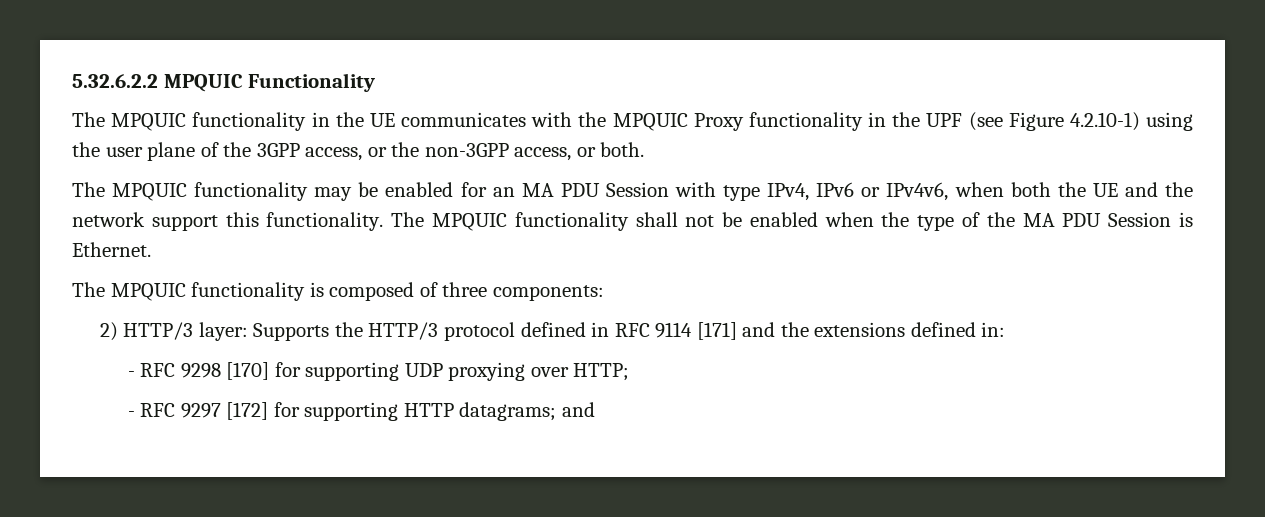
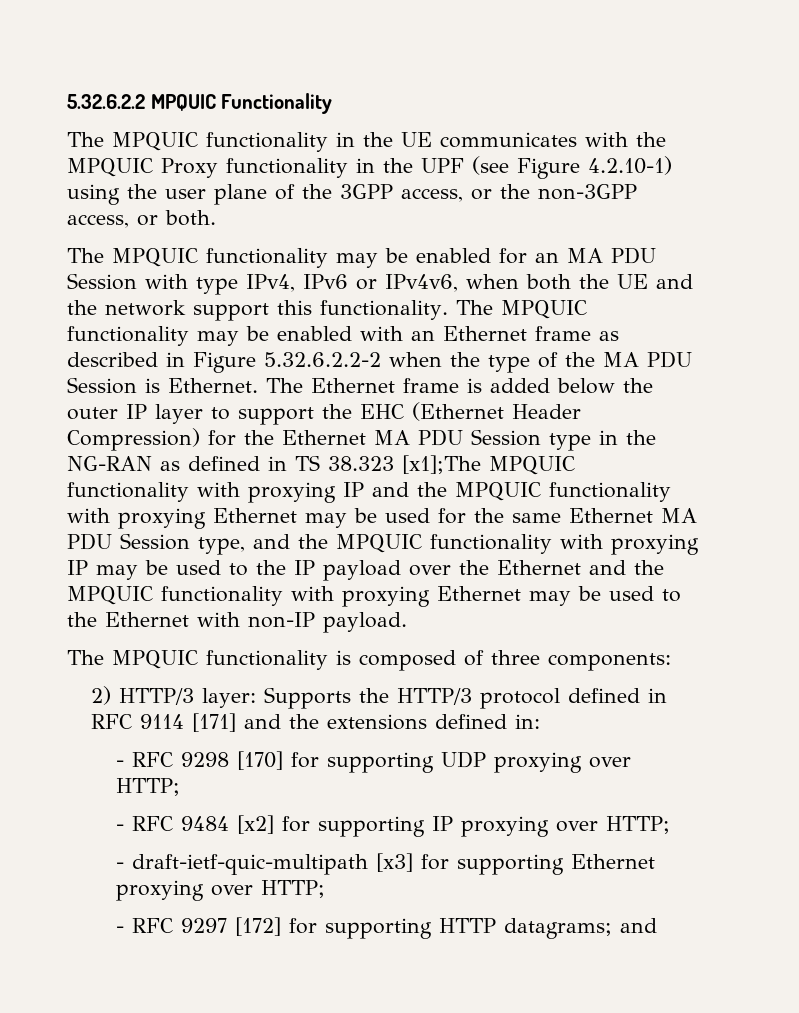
- The MPQUIC functionality shall not be enabled when the type of the MA PDU Session is Ethernet.
+ The MPQUIC functionality may be enabled with an Ethernet frame as described in Figure 5.32.6.2.2-2 when the type of the MA PDU Session is Ethernet. The Ethernet frame is added below the outer IP layer to support the EHC (Ethernet Header Compression) for the Ethernet MA PDU Session type in the NG-RAN as defined in TS 38.323 [x1];The MPQUIC functionality with proxying IP and the MPQUIC functionality with proxying Ethernet may be used for the same Ethernet MA PDU Session type, and the MPQUIC functionality with proxying IP may be used to the IP payload over the Ethernet and the MPQUIC functionality with proxying Ethernet may be used to the Ethernet with non-IP payload.
+ - RFC 9484 [x2] for supporting IP proxying over HTTP;
+ - draft-ietf-quic-multipath [x3] for supporting Ethernet proxying over HTTP;

